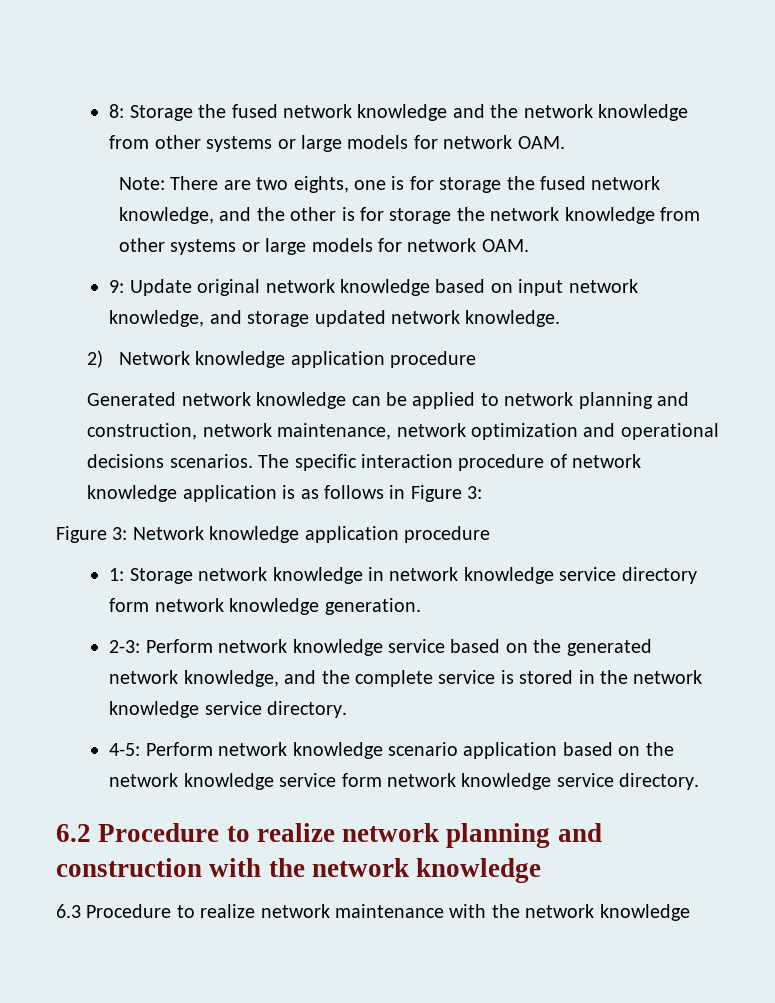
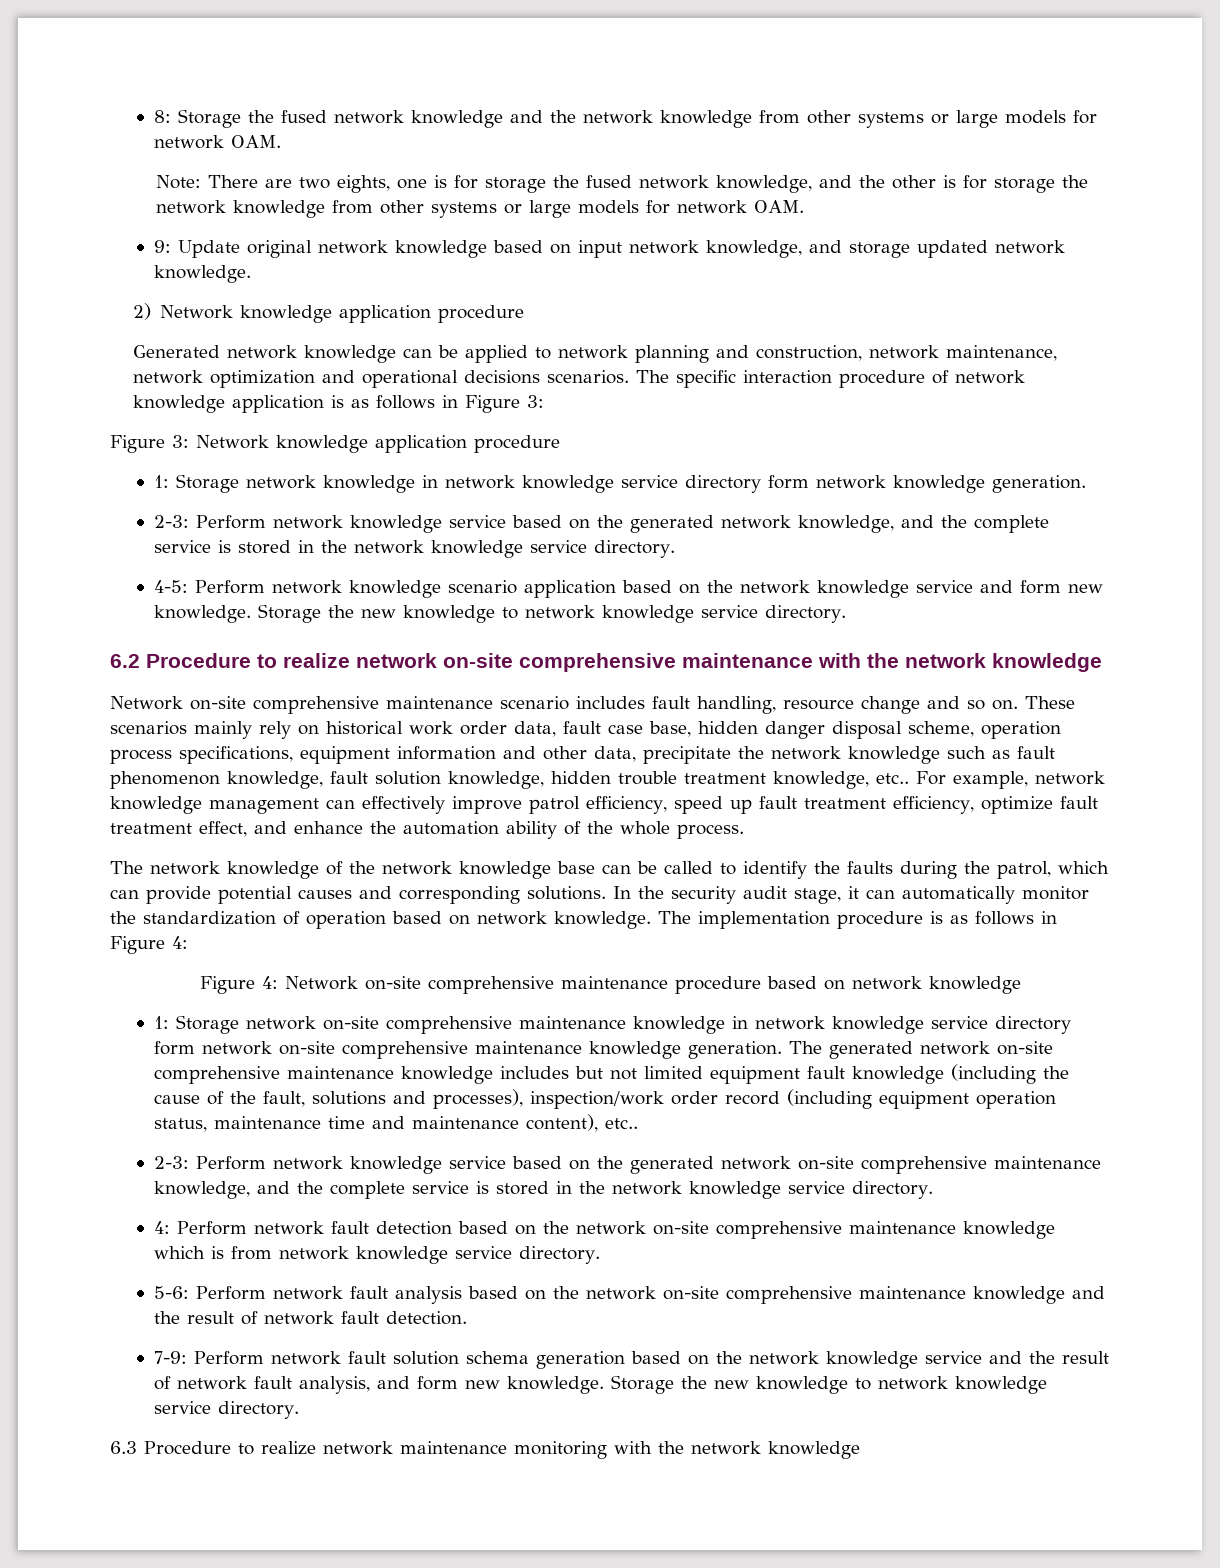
- 4-5: Perform network knowledge scenario application based on the network knowledge service form network knowledge service directory.
+ 4-5: Perform network knowledge scenario application based on the network knowledge service and form new knowledge. Storage the new knowledge to network knowledge service directory.
- 6.2 Procedure to realize network planning and construction with the network knowledge
+ 6.2 Procedure to realize network on-site comprehensive maintenance with the network knowledge
+ Network on-site comprehensive maintenance scenario includes fault handling, resource change and so on. These scenarios mainly rely on historical work order data, fault case base, hidden danger disposal scheme, operation process specifications, equipment information and other data, precipitate the network knowledge such as fault phenomenon knowledge, fault solution knowledge, hidden trouble treatment knowledge, etc.. For example, network knowledge management can effectively improve patrol efficiency, speed up fault treatment efficiency, optimize fault treatment effect, and enhance the automation ability of the whole process.
+ The network knowledge of the network knowledge base can be called to identify the faults during the patrol, which can provide potential causes and corresponding solutions. In the security audit stage, it can automatically monitor the standardization of operation based on network knowledge. The implementation procedure is as follows in Figure 4:
+ Figure 4: Network on-site comprehensive maintenance procedure based on network knowledge
+ 1: Storage network on-site comprehensive maintenance knowledge in network knowledge service directory form network on-site comprehensive maintenance knowledge generation. The generated network on-site comprehensive maintenance knowledge includes but not limited equipment fault knowledge (including the cause of the fault, solutions and processes), inspection/work order record (including equipment operation status, maintenance time and maintenance content), etc..
+ 2-3: Perform network knowledge service based on the generated network on-site comprehensive maintenance knowledge, and the complete service is stored in the network knowledge service directory.
+ 4: Perform network fault detection based on the network on-site comprehensive maintenance knowledge which is from network knowledge service directory.
+ 5-6: Perform network fault analysis based on the network on-site comprehensive maintenance knowledge and the result of network fault detection.
+ 7-9: Perform network fault solution schema generation based on the network knowledge service and the result of network fault analysis, and form new knowledge. Storage the new knowledge to network knowledge service directory.
- 6.3 Procedure to realize network maintenance with the network knowledge
+ 6.3 Procedure to realize network maintenance monitoring with the network knowledge

